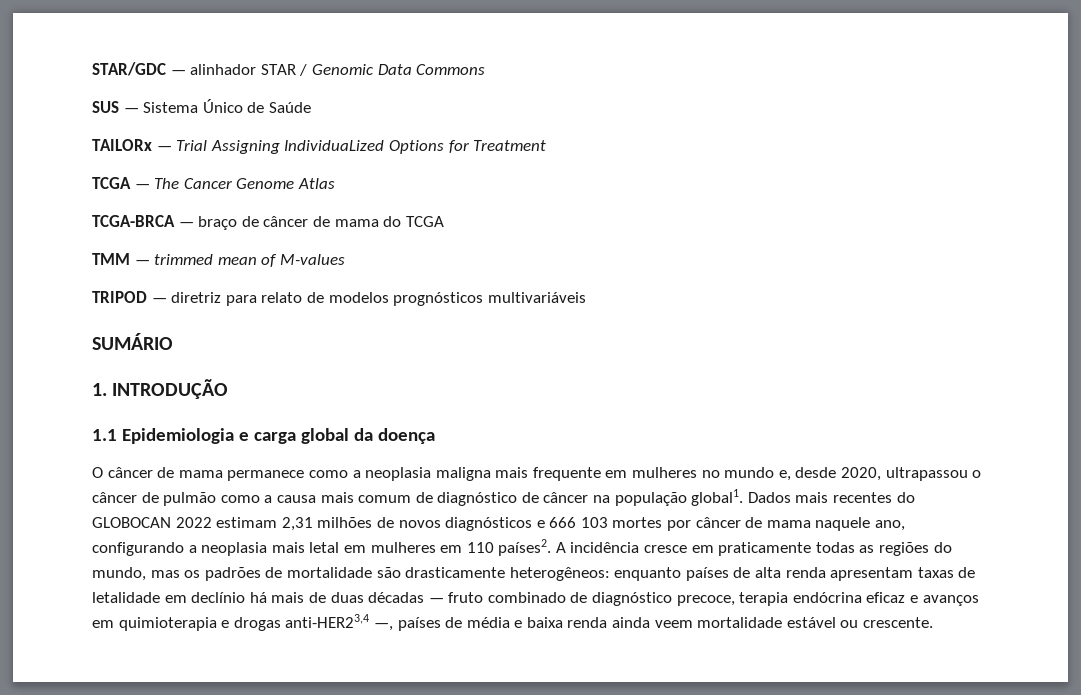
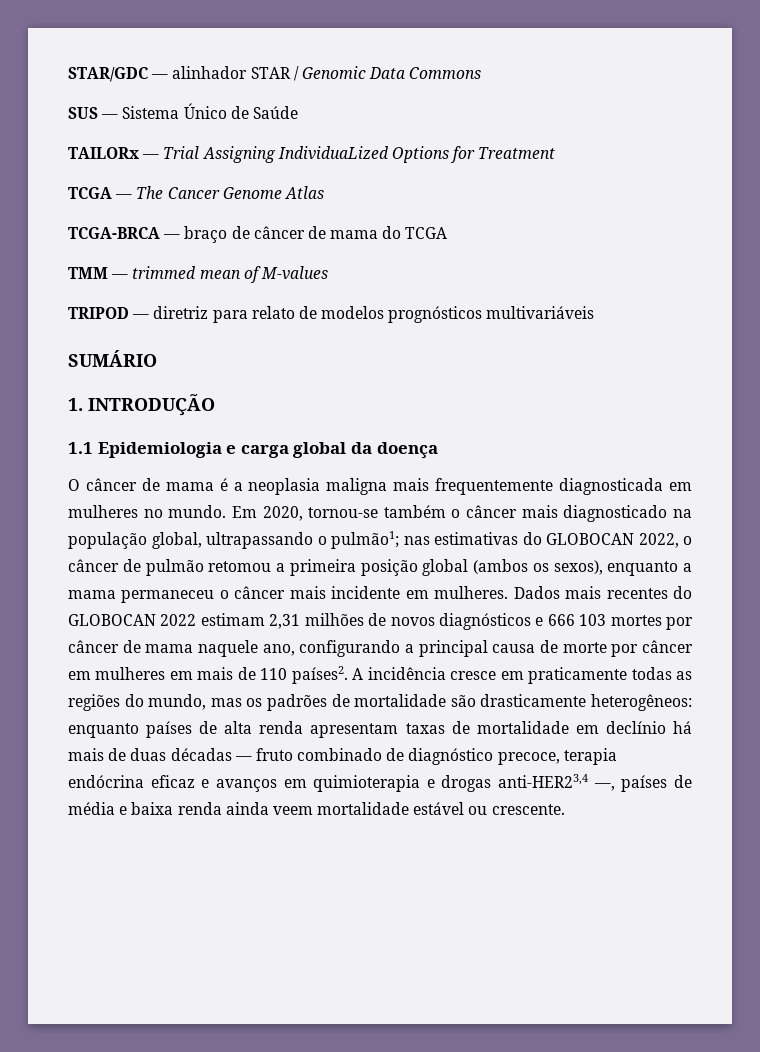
- O câncer de mama permanece como a neoplasia maligna mais frequente em mulheres no mundo e, desde 2020, ultrapassou o câncer de pulmão como a causa mais comum de diagnóstico de câncer na população global1.
+ O câncer de mama é a neoplasia maligna mais frequentemente diagnosticada em mulheres no mundo. Em 2020, tornou-se também o câncer mais diagnosticado na população global, ultrapassando o pulmão1; nas estimativas do GLOBOCAN 2022, o câncer de pulmão retomou a primeira posição global (ambos os sexos), enquanto a mama permaneceu o câncer mais incidente em mulheres.
- Dados mais recentes do GLOBOCAN 2022 estimam 2,31 milhões de novos diagnósticos e 666 103 mortes por câncer de mama naquele ano, configurando a neoplasia mais letal em mulheres em 110 países2.
+ Dados mais recentes do GLOBOCAN 2022 estimam 2,31 milhões de novos diagnósticos e 666 103 mortes por câncer de mama naquele ano, configurando a principal causa de morte por câncer em mulheres em mais de 110 países2.
- enquanto países de alta renda apresentam taxas de letalidade em declínio há mais de duas décadas — fruto combinado de diagnóstico precoce, terapia endócrina eficaz e avanços em quimioterapia e drogas anti-HER23,4 —, países de média e baixa renda ainda veem mortalidade estável ou crescente.
+ enquanto países de alta renda apresentam taxas de mortalidade em declínio há mais de duas décadas — fruto combinado de diagnóstico precoce, terapia endócrina eficaz e avanços em quimioterapia e drogas anti-HER23,4 —, países de média e baixa renda ainda veem mortalidade estável ou crescente.

